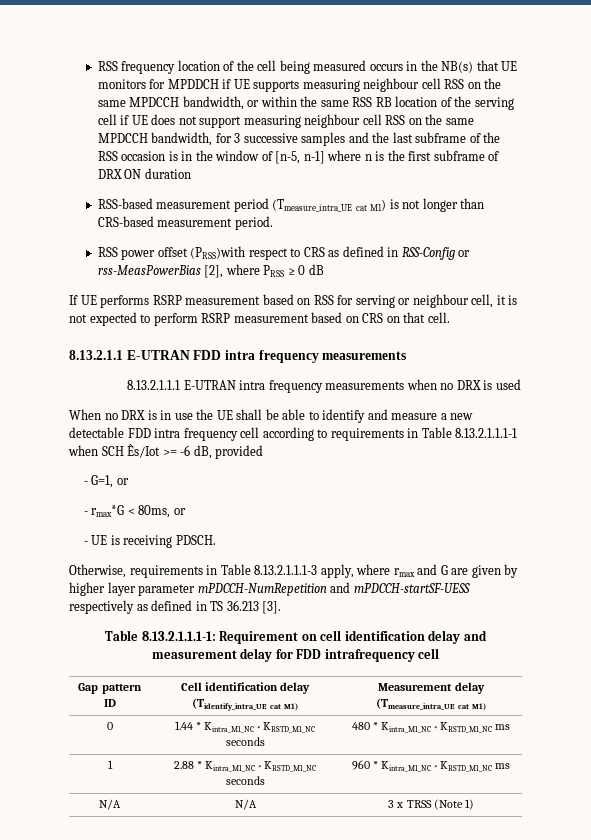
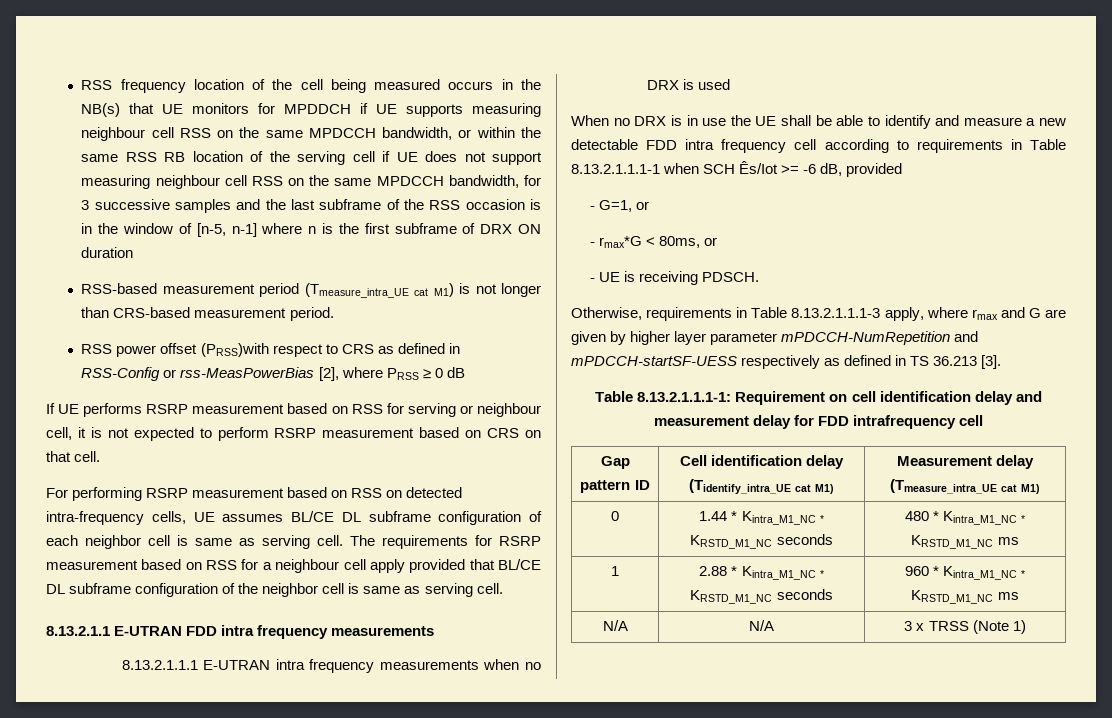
+ For performing RSRP measurement based on RSS on detected intra-frequency cells, UE assumes BL/CE DL subframe configuration of each neighbor cell is same as serving cell. The requirements for RSRP measurement based on RSS for a neighbour cell apply provided that BL/CE DL subframe configuration of the neighbor cell is same as serving cell.

